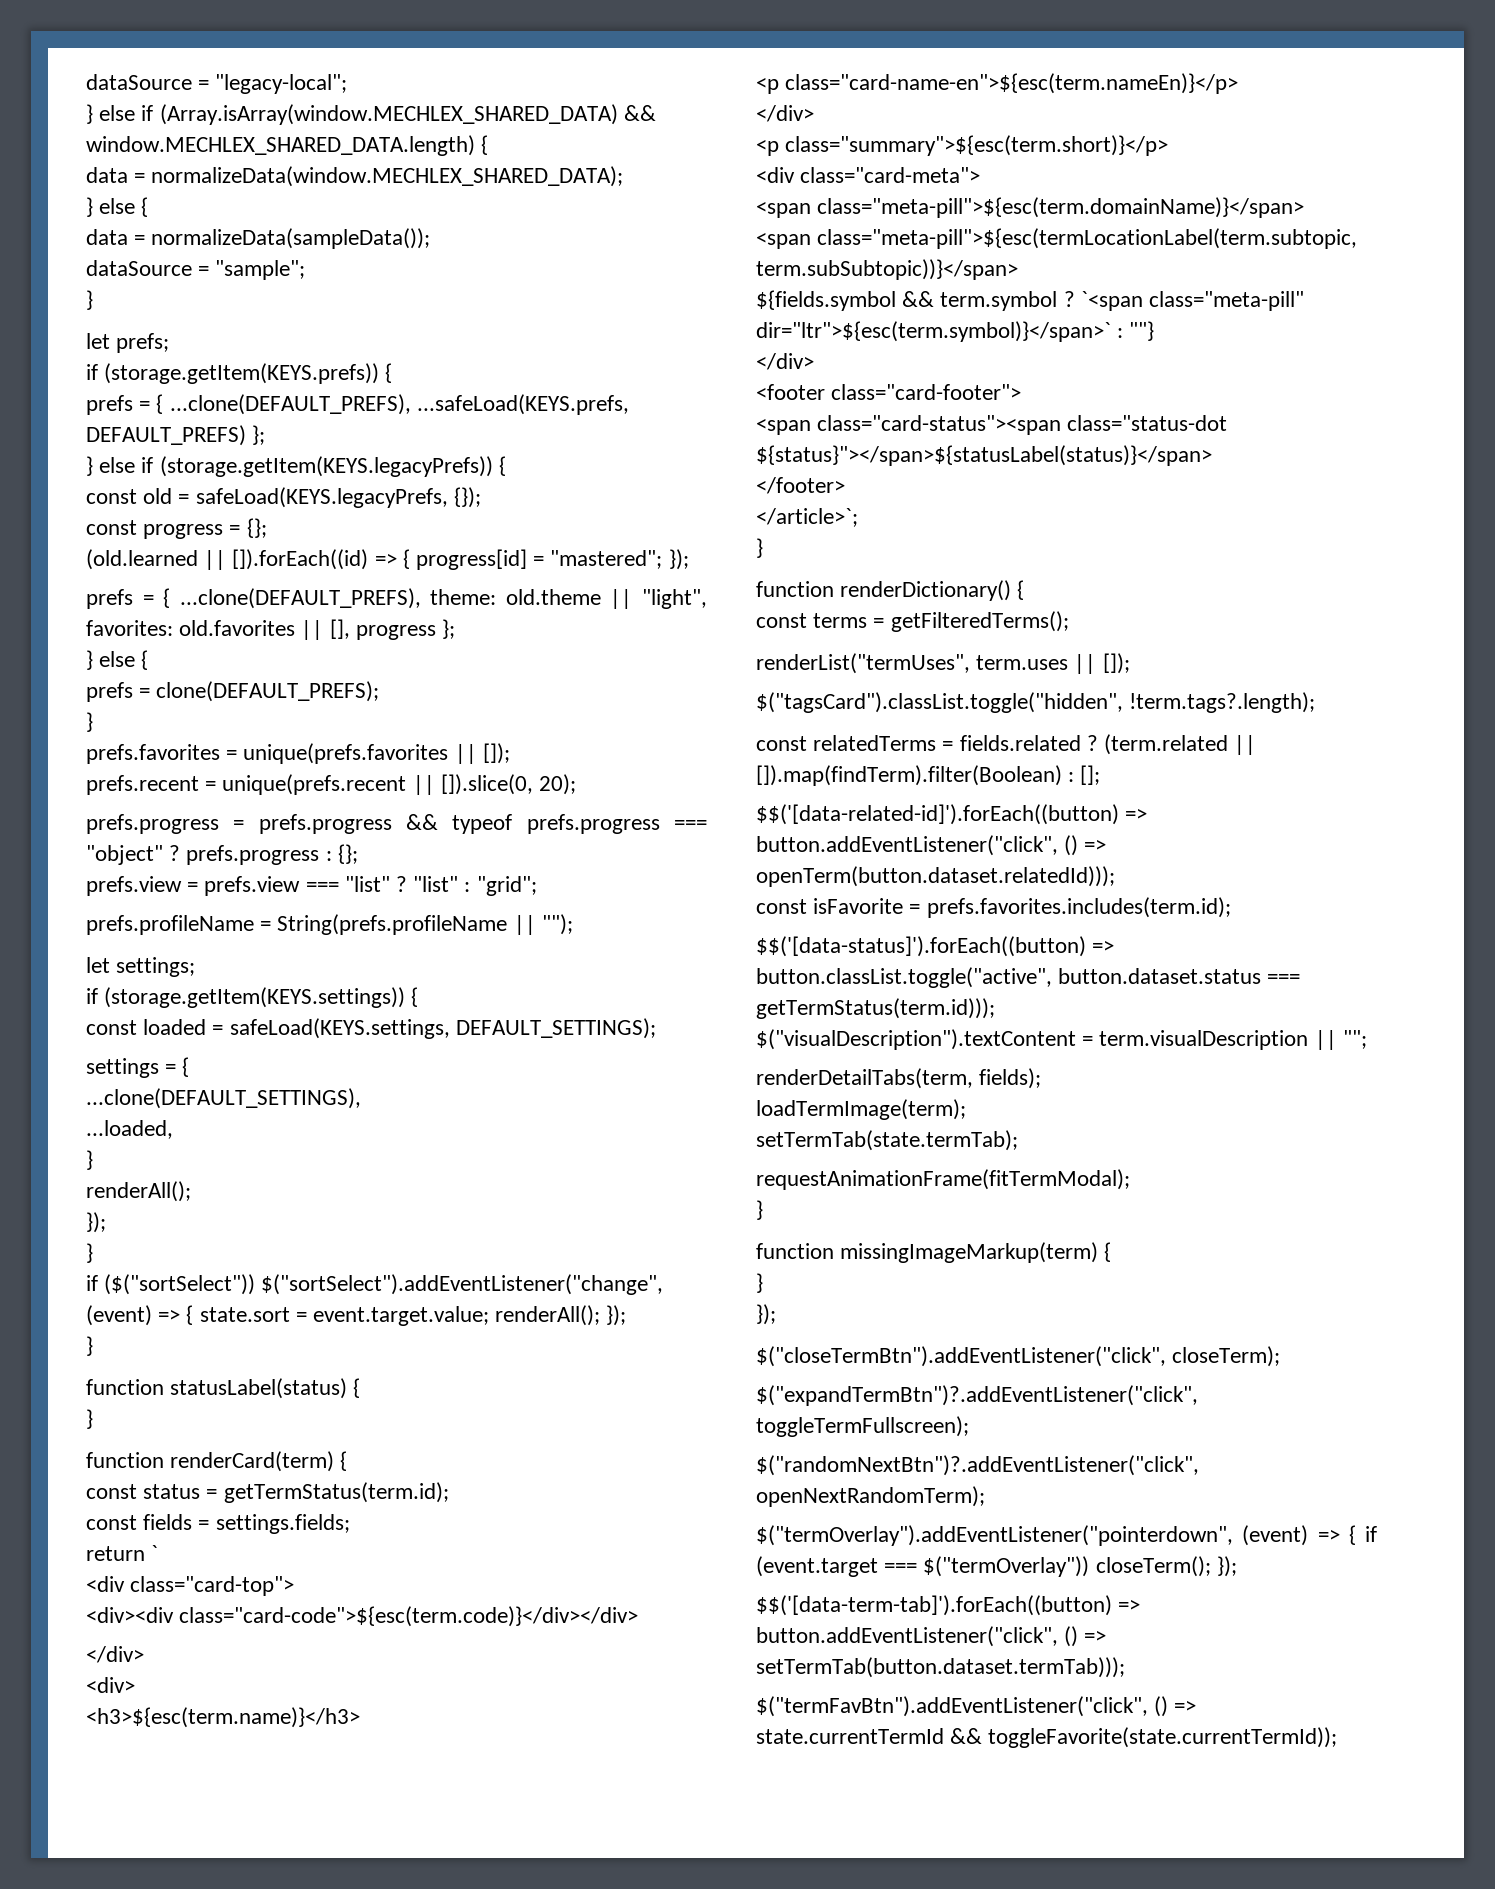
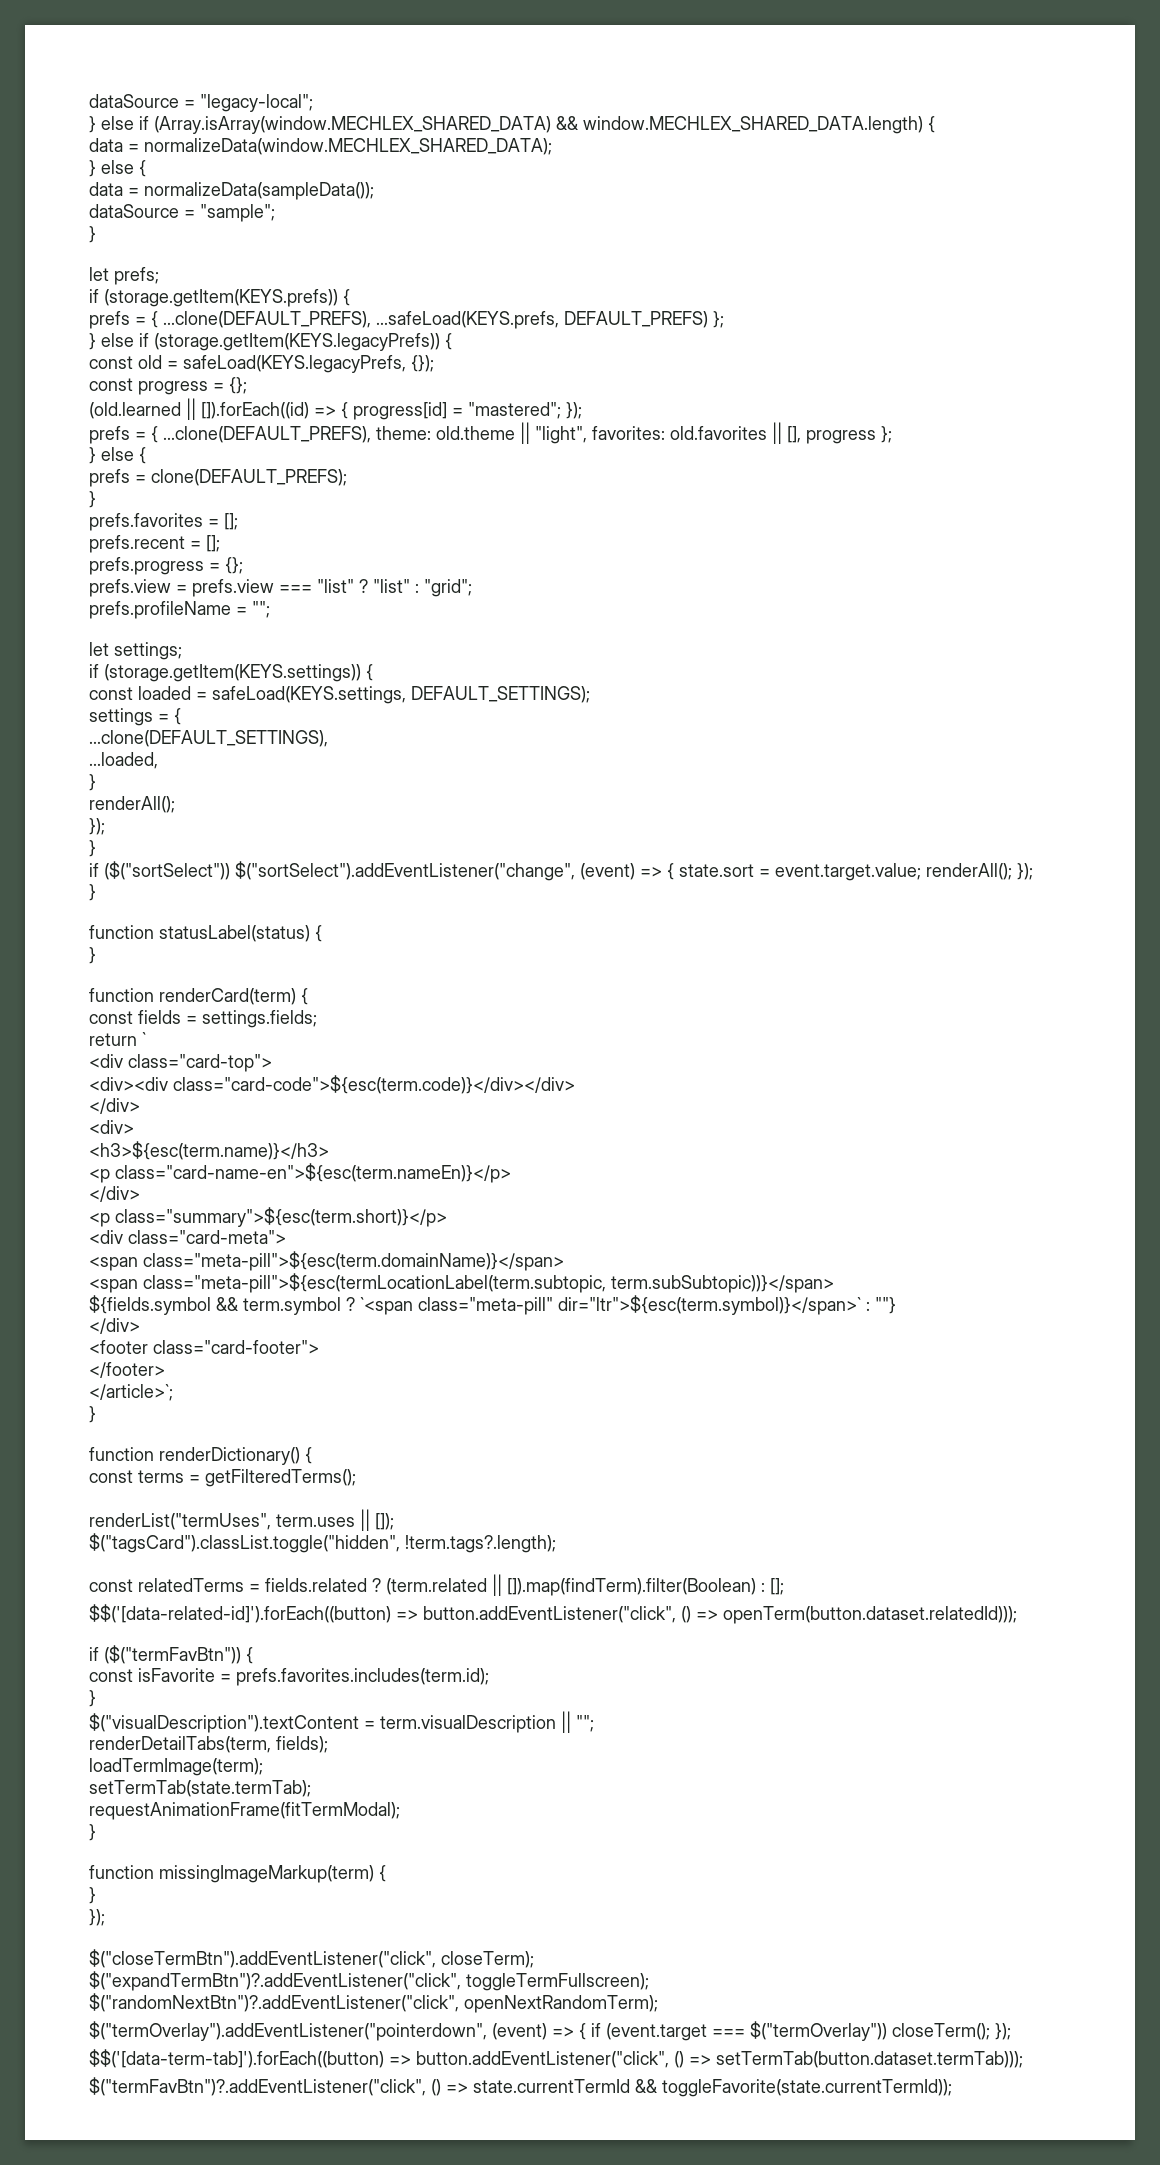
- prefs.favorites = unique(prefs.favorites || []);
+ prefs.favorites = [];
- prefs.recent = unique(prefs.recent || []).slice(0, 20);
- prefs.progress = prefs.progress && typeof prefs.progress === "object" ? prefs.progress : {};
+ prefs.recent = [];
+ prefs.progress = {};
- prefs.profileName = String(prefs.profileName || "");
+ prefs.profileName = "";
- const status = getTermStatus(term.id);
- <span class="card-status"><span class="status-dot ${status}"></span>${statusLabel(status)}</span>
+ if ($("termFavBtn")) {
  const isFavorite = prefs.favorites.includes(term.id);
- $$('[data-status]').forEach((button) => button.classList.toggle("active", button.dataset.status === getTermStatus(term.id)));
+ }
- $("termFavBtn").addEventListener("click", () => state.currentTermId && toggleFavorite(state.currentTermId));
+ $("termFavBtn")?.addEventListener("click", () => state.currentTermId && toggleFavorite(state.currentTermId));

